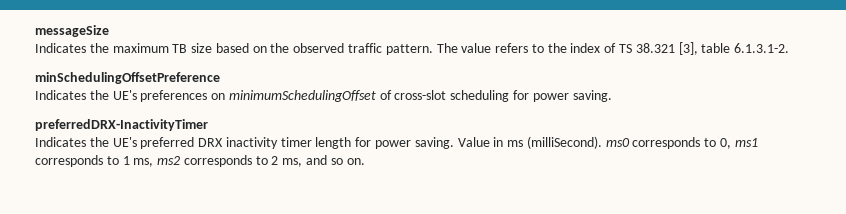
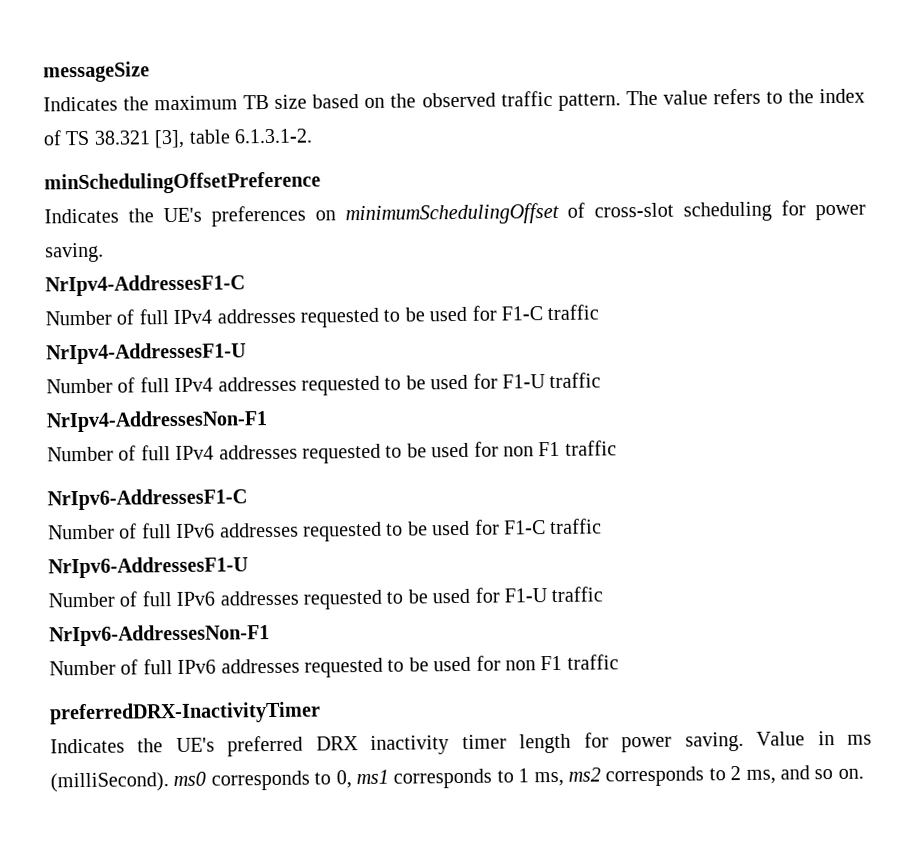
+ NrIpv4-AddressesF1-C
+ Number of full IPv4 addresses requested to be used for F1-C traffic
+ NrIpv4-AddressesF1-U
+ Number of full IPv4 addresses requested to be used for F1-U traffic
+ NrIpv4-AddressesNon-F1
+ Number of full IPv4 addresses requested to be used for non F1 traffic
+ NrIpv6-AddressesF1-C
+ Number of full IPv6 addresses requested to be used for F1-C traffic
+ NrIpv6-AddressesF1-U
+ Number of full IPv6 addresses requested to be used for F1-U traffic
+ NrIpv6-AddressesNon-F1
+ Number of full IPv6 addresses requested to be used for non F1 traffic

